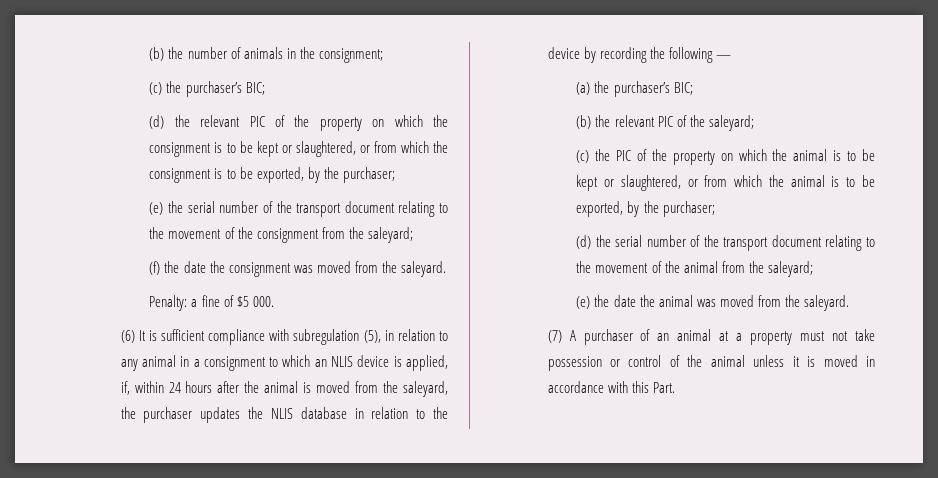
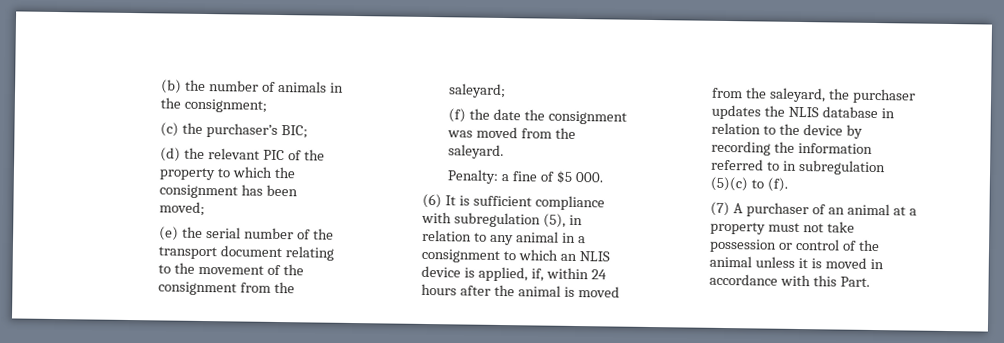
- (d) the relevant PIC of the property on which the consignment is to be kept or slaughtered, or from which the consignment is to be exported, by the purchaser;
+ (d) the relevant PIC of the property to which the consignment has been moved;
- (6) It is sufficient compliance with subregulation (5), in relation to any animal in a consignment to which an NLIS device is applied, if, within 24 hours after the animal is moved from the saleyard, the purchaser updates the NLIS database in relation to the device by recording the following —
- (a) the purchaser’s BIC;
- (b) the relevant PIC of the saleyard;
- (c) the PIC of the property on which the animal is to be kept or slaughtered, or from which the animal is to be exported, by the purchaser;
- (d) the serial number of the transport document relating to the movement of the animal from the saleyard;
- (e) the date the animal was moved from the saleyard.
+ (6) It is sufficient compliance with subregulation (5), in relation to any animal in a consignment to which an NLIS device is applied, if, within 24 hours after the animal is moved from the saleyard, the purchaser updates the NLIS database in relation to the device by recording the information referred to in subregulation (5)(c) to (f).

